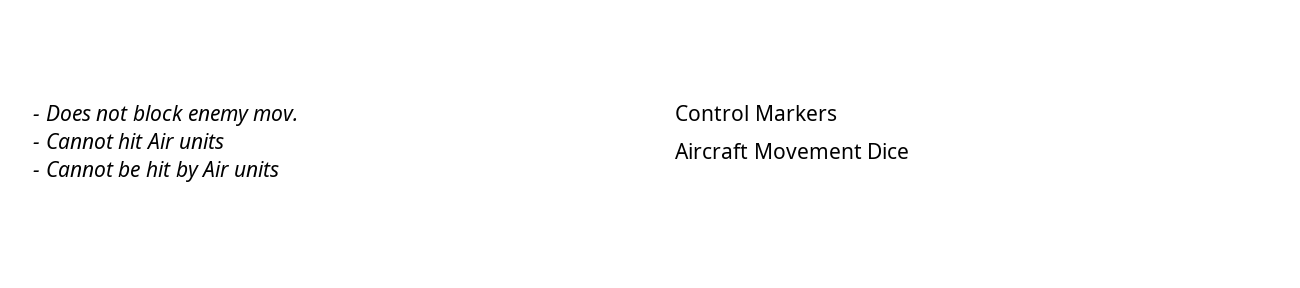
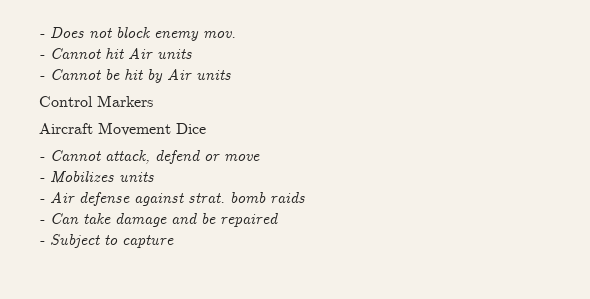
+ - Cannot attack, defend or move
+ - Mobilizes units
+ - Air defense against strat. bomb raids
+ - Can take damage and be repaired
+ - Subject to capture

